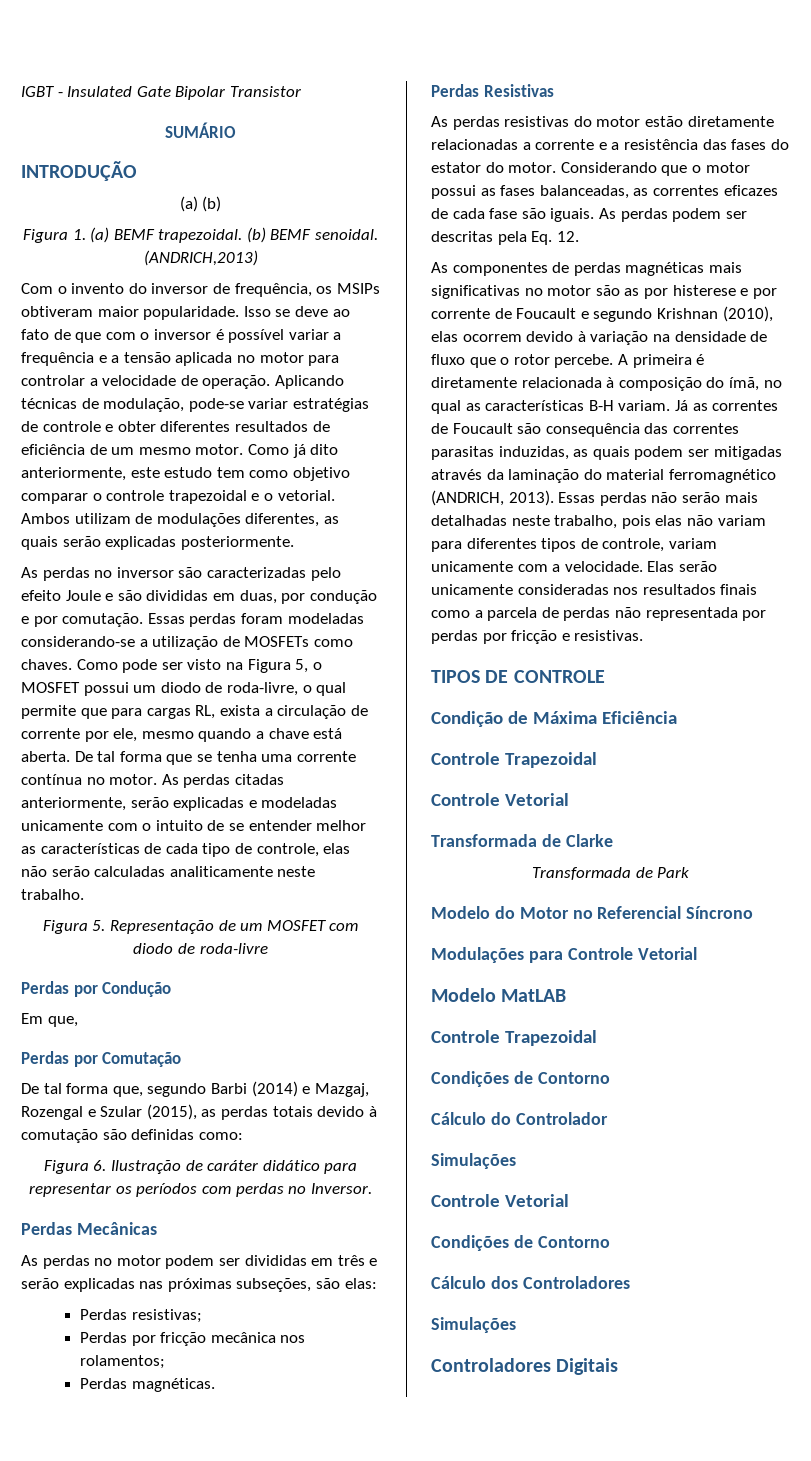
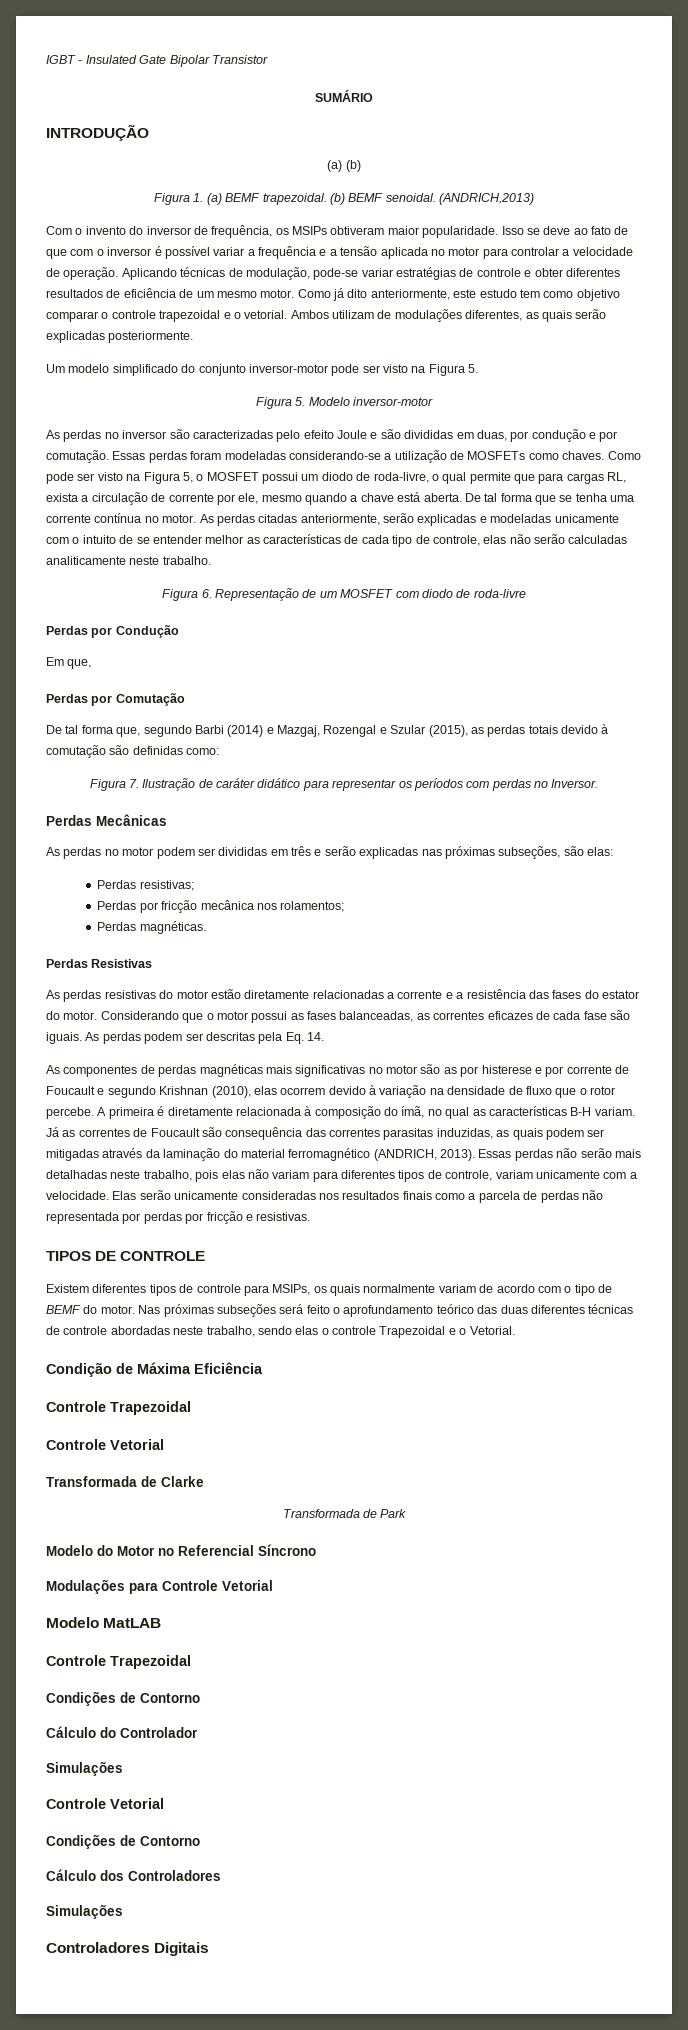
+ Um modelo simplificado do conjunto inversor-motor pode ser visto na Figura 5.
+ Figura 5. Modelo inversor-motor
- Figura 5. Representação de um MOSFET com diodo de roda-livre
+ Figura 6. Representação de um MOSFET com diodo de roda-livre
- Figura 6. Ilustração de caráter didático para representar os períodos com perdas no Inversor.
+ Figura 7. Ilustração de caráter didático para representar os períodos com perdas no Inversor.
- As perdas podem ser descritas pela Eq. 12.
+ As perdas podem ser descritas pela Eq. 14.
+ Existem diferentes tipos de controle para MSIPs, os quais normalmente variam de acordo com o tipo de BEMF do motor. Nas próximas subseções será feito o aprofundamento teórico das duas diferentes técnicas de controle abordadas neste trabalho, sendo elas o controle Trapezoidal e o Vetorial.

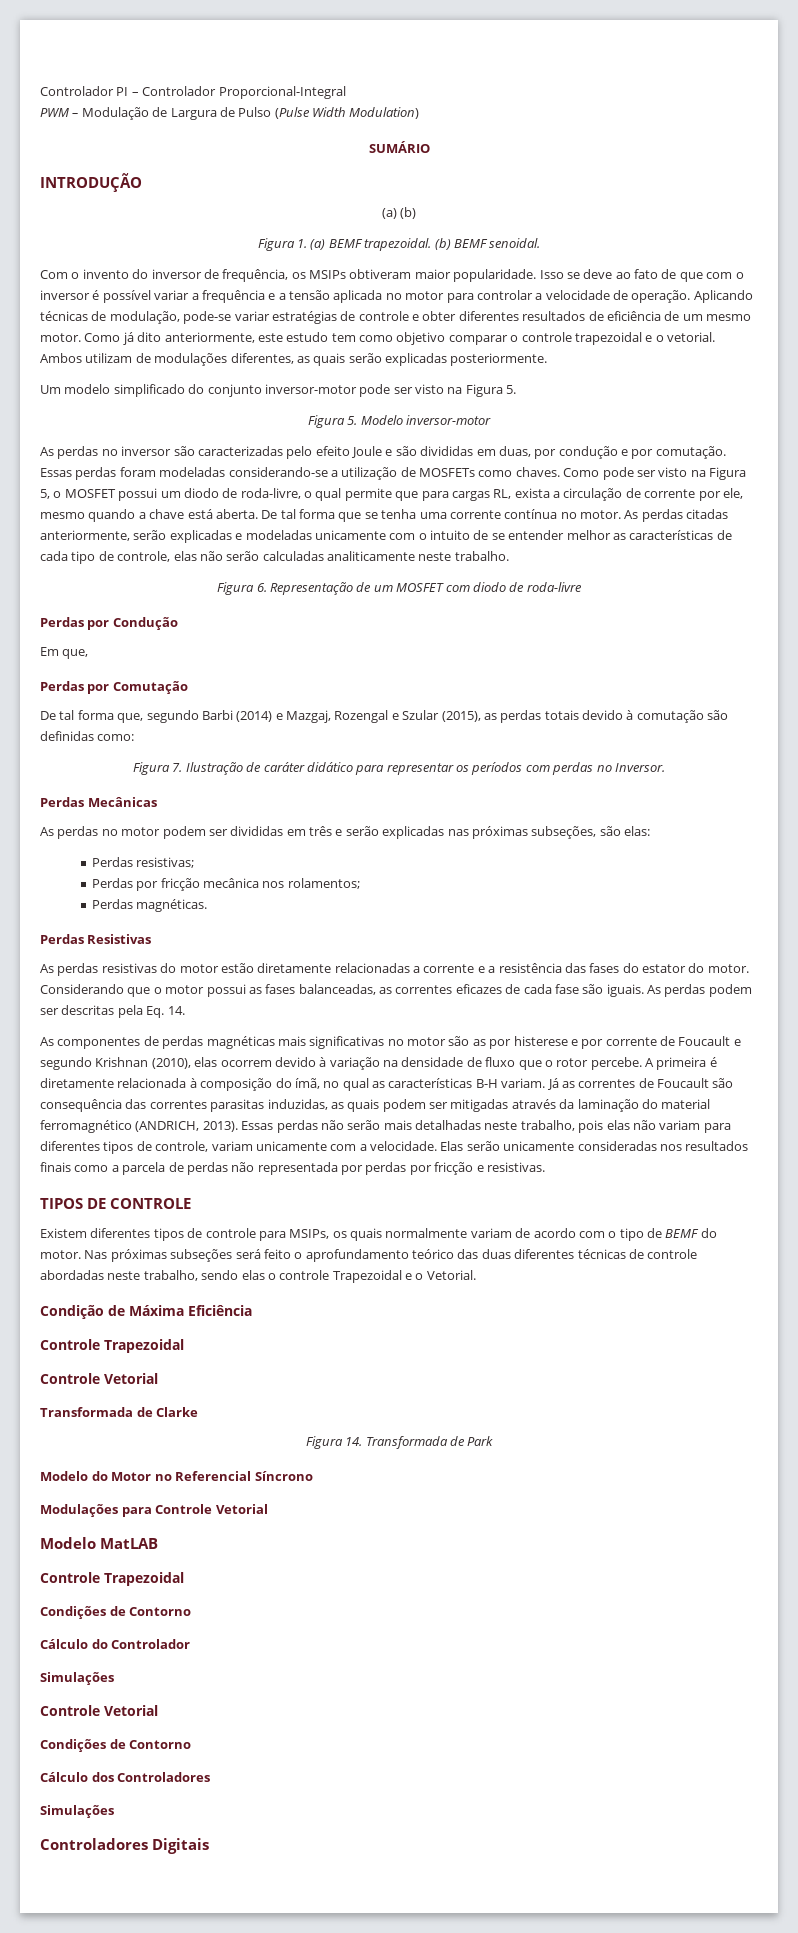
- IGBT - Insulated Gate Bipolar Transistor
+ Controlador PI – Controlador Proporcional-Integral
+ PWM – Modulação de Largura de Pulso (Pulse Width Modulation)
- (ANDRICH,2013)
- Transformada de Park
+ Figura 14. Transformada de Park

